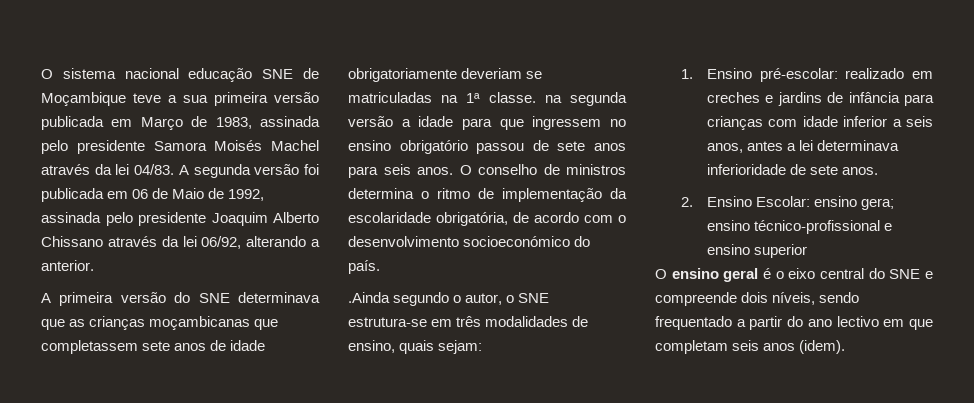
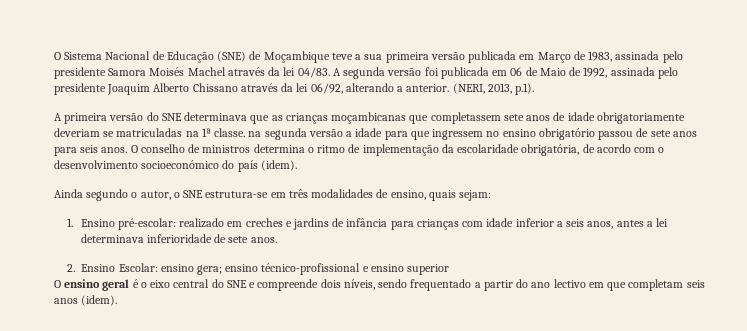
- O sistema nacional educação SNE de Moçambique teve a sua primeira versão publicada em Março de 1983, assinada pelo presidente Samora Moisés Machel através da lei 04/83.
+ O Sistema Nacional de Educação (SNE) de Moçambique teve a sua primeira versão publicada em Março de 1983, assinada pelo presidente Samora Moisés Machel através da lei 04/83.
+ (NERI, 2013, p.1).
- O conselho de ministros determina o ritmo de implementação da escolaridade obrigatória, de acordo com o desenvolvimento socioeconómico do país.
- .Ainda segundo o autor, o SNE estrutura-se em três modalidades de ensino, quais sejam:
+ O conselho de ministros determina o ritmo de implementação da escolaridade obrigatória, de acordo com o desenvolvimento socioeconómico do país (idem).
+ Ainda segundo o autor, o SNE estrutura-se em três modalidades de ensino, quais sejam:

